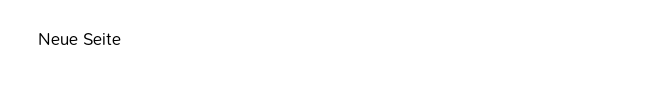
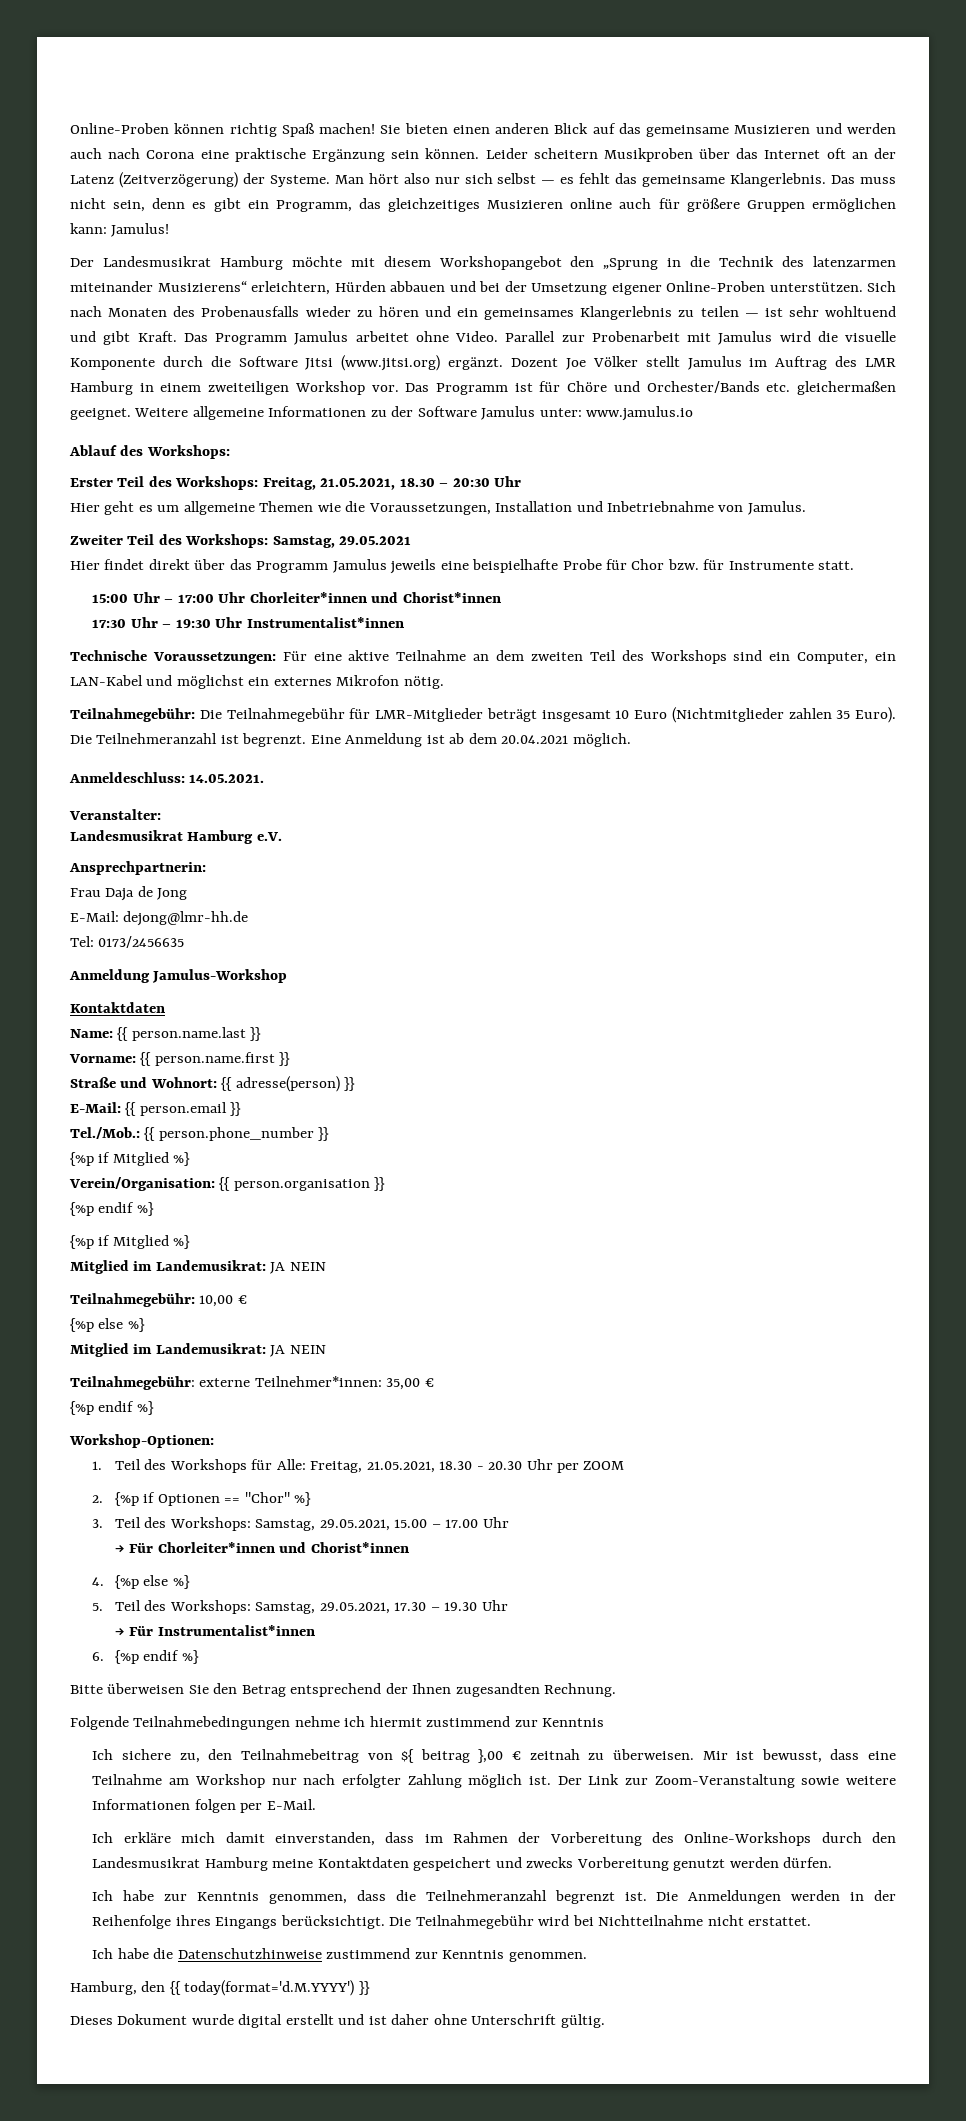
- Neue Seite
+ Online-Proben können richtig Spaß machen! Sie bieten einen anderen Blick auf das gemeinsame Musizieren und werden auch nach Corona eine praktische Ergänzung sein können. Leider scheitern Musikproben über das Internet oft an der Latenz (Zeitverzögerung) der Systeme. Man hört also nur sich selbst — es fehlt das gemeinsame Klangerlebnis. Das muss nicht sein, denn es gibt ein Programm, das gleichzeitiges Musizieren online auch für größere Gruppen ermöglichen kann: Jamulus!
+ Der Landesmusikrat Hamburg möchte mit diesem Workshopangebot den „Sprung in die Technik des latenzarmen miteinander Musizierens“ erleichtern, Hürden abbauen und bei der Umsetzung eigener Online-Proben unterstützen. Sich nach Monaten des Probenausfalls wieder zu hören und ein gemeinsames Klangerlebnis zu teilen — ist sehr wohltuend und gibt Kraft. Das Programm Jamulus arbeitet ohne Video. Parallel zur Probenarbeit mit Jamulus wird die visuelle Komponente durch die Software Jitsi (www.jitsi.org) ergänzt. Dozent Joe Völker stellt Jamulus im Auftrag des LMR Hamburg in einem zweiteiligen Workshop vor. Das Programm ist für Chöre und Orchester/Bands etc. gleichermaßen geeignet. Weitere allgemeine Informationen zu der Software Jamulus unter: www.jamulus.io
+ Ablauf des Workshops:
+ Erster Teil des Workshops: Freitag, 21.05.2021, 18.30 – 20:30 Uhr
+ Hier geht es um allgemeine Themen wie die Voraussetzungen, Installation und Inbetriebnahme von Jamulus.
+ Zweiter Teil des Workshops: Samstag, 29.05.2021
+ Hier findet direkt über das Programm Jamulus jeweils eine beispielhafte Probe für Chor bzw. für Instrumente statt.
+ 15:00 Uhr – 17:00 Uhr Chorleiter*innen und Chorist*innen
+ 17:30 Uhr – 19:30 Uhr Instrumentalist*innen
+ Technische Voraussetzungen: Für eine aktive Teilnahme an dem zweiten Teil des Workshops sind ein Computer, ein LAN-Kabel und möglichst ein externes Mikrofon nötig.
+ Teilnahmegebühr: Die Teilnahmegebühr für LMR-Mitglieder beträgt insgesamt 10 Euro (Nichtmitglieder zahlen 35 Euro). Die Teilnehmeranzahl ist begrenzt. Eine Anmeldung ist ab dem 20.04.2021 möglich.
+ Anmeldeschluss: 14.05.2021.
+ Veranstalter:
+ Landesmusikrat Hamburg e.V.
+ Ansprechpartnerin:
+ Frau Daja de Jong
+ E-Mail: dejong@lmr-hh.de
+ Tel: 0173/2456635
+ Anmeldung Jamulus-Workshop
+ Kontaktdaten
+ Name: {{ person.name.last }}
+ Vorname: {{ person.name.first }}
+ Straße und Wohnort: {{ adresse(person) }}
+ E-Mail: {{ person.email }}
+ Tel./Mob.: {{ person.phone_number }}
+ {%p if Mitglied %}
+ Verein/Organisation: {{ person.organisation }}
+ {%p endif %}
+ {%p if Mitglied %}
+ Mitglied im Landemusikrat: JA NEIN
+ Teilnahmegebühr: 10,00 €
+ {%p else %}
+ Mitglied im Landemusikrat: JA NEIN
+ Teilnahmegebühr: externe Teilnehmer*innen: 35,00 €
+ {%p endif %}
+ Workshop-Optionen:
+ 1. Teil des Workshops für Alle: Freitag, 21.05.2021, 18.30 - 20.30 Uhr per ZOOM
+ 2. {%p if Optionen == "Chor" %}
+ 3. Teil des Workshops: Samstag, 29.05.2021, 15.00 – 17.00 Uhr
+ → Für Chorleiter*innen und Chorist*innen
+ 4. {%p else %}
+ 5. Teil des Workshops: Samstag, 29.05.2021, 17.30 – 19.30 Uhr
+ → Für Instrumentalist*innen
+ 6. {%p endif %}
+ Bitte überweisen Sie den Betrag entsprechend der Ihnen zugesandten Rechnung.
+ Folgende Teilnahmebedingungen nehme ich hiermit zustimmend zur Kenntnis
+ Ich sichere zu, den Teilnahmebeitrag von ${ beitrag },00 € zeitnah zu überweisen. Mir ist bewusst, dass eine Teilnahme am Workshop nur nach erfolgter Zahlung möglich ist. Der Link zur Zoom-Veranstaltung sowie weitere Informationen folgen per E-Mail.
+ Ich erkläre mich damit einverstanden, dass im Rahmen der Vorbereitung des Online-Workshops durch den Landesmusikrat Hamburg meine Kontaktdaten gespeichert und zwecks Vorbereitung genutzt werden dürfen.
+ Ich habe zur Kenntnis genommen, dass die Teilnehmeranzahl begrenzt ist. Die Anmeldungen werden in der Reihenfolge ihres Eingangs berücksichtigt. Die Teilnahmegebühr wird bei Nichtteilnahme nicht erstattet.
+ Ich habe die Datenschutzhinweise zustimmend zur Kenntnis genommen.
+ Hamburg, den {{ today(format='d.M.YYYY') }}
+ Dieses Dokument wurde digital erstellt und ist daher ohne Unterschrift gültig.

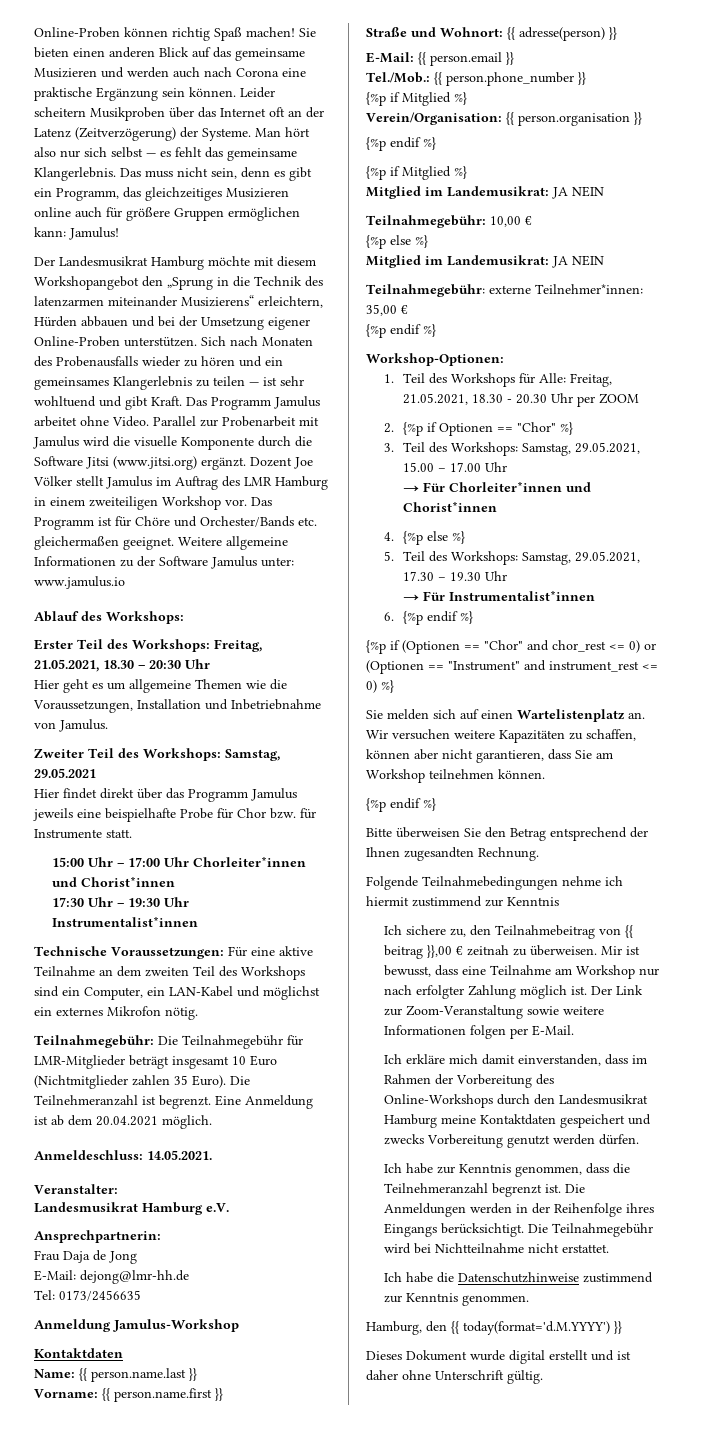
+ {%p if (Optionen == "Chor" and chor_rest <= 0) or (Optionen == "Instrument" and instrument_rest <= 0) %}
+ Sie melden sich auf einen Wartelistenplatz an. Wir versuchen weitere Kapazitäten zu schaffen, können aber nicht garantieren, dass Sie am Workshop teilnehmen können.
+ {%p endif %}
- Ich sichere zu, den Teilnahmebeitrag von ${ beitrag },00 € zeitnah zu überweisen.
+ Ich sichere zu, den Teilnahmebeitrag von {{ beitrag }},00 € zeitnah zu überweisen.

